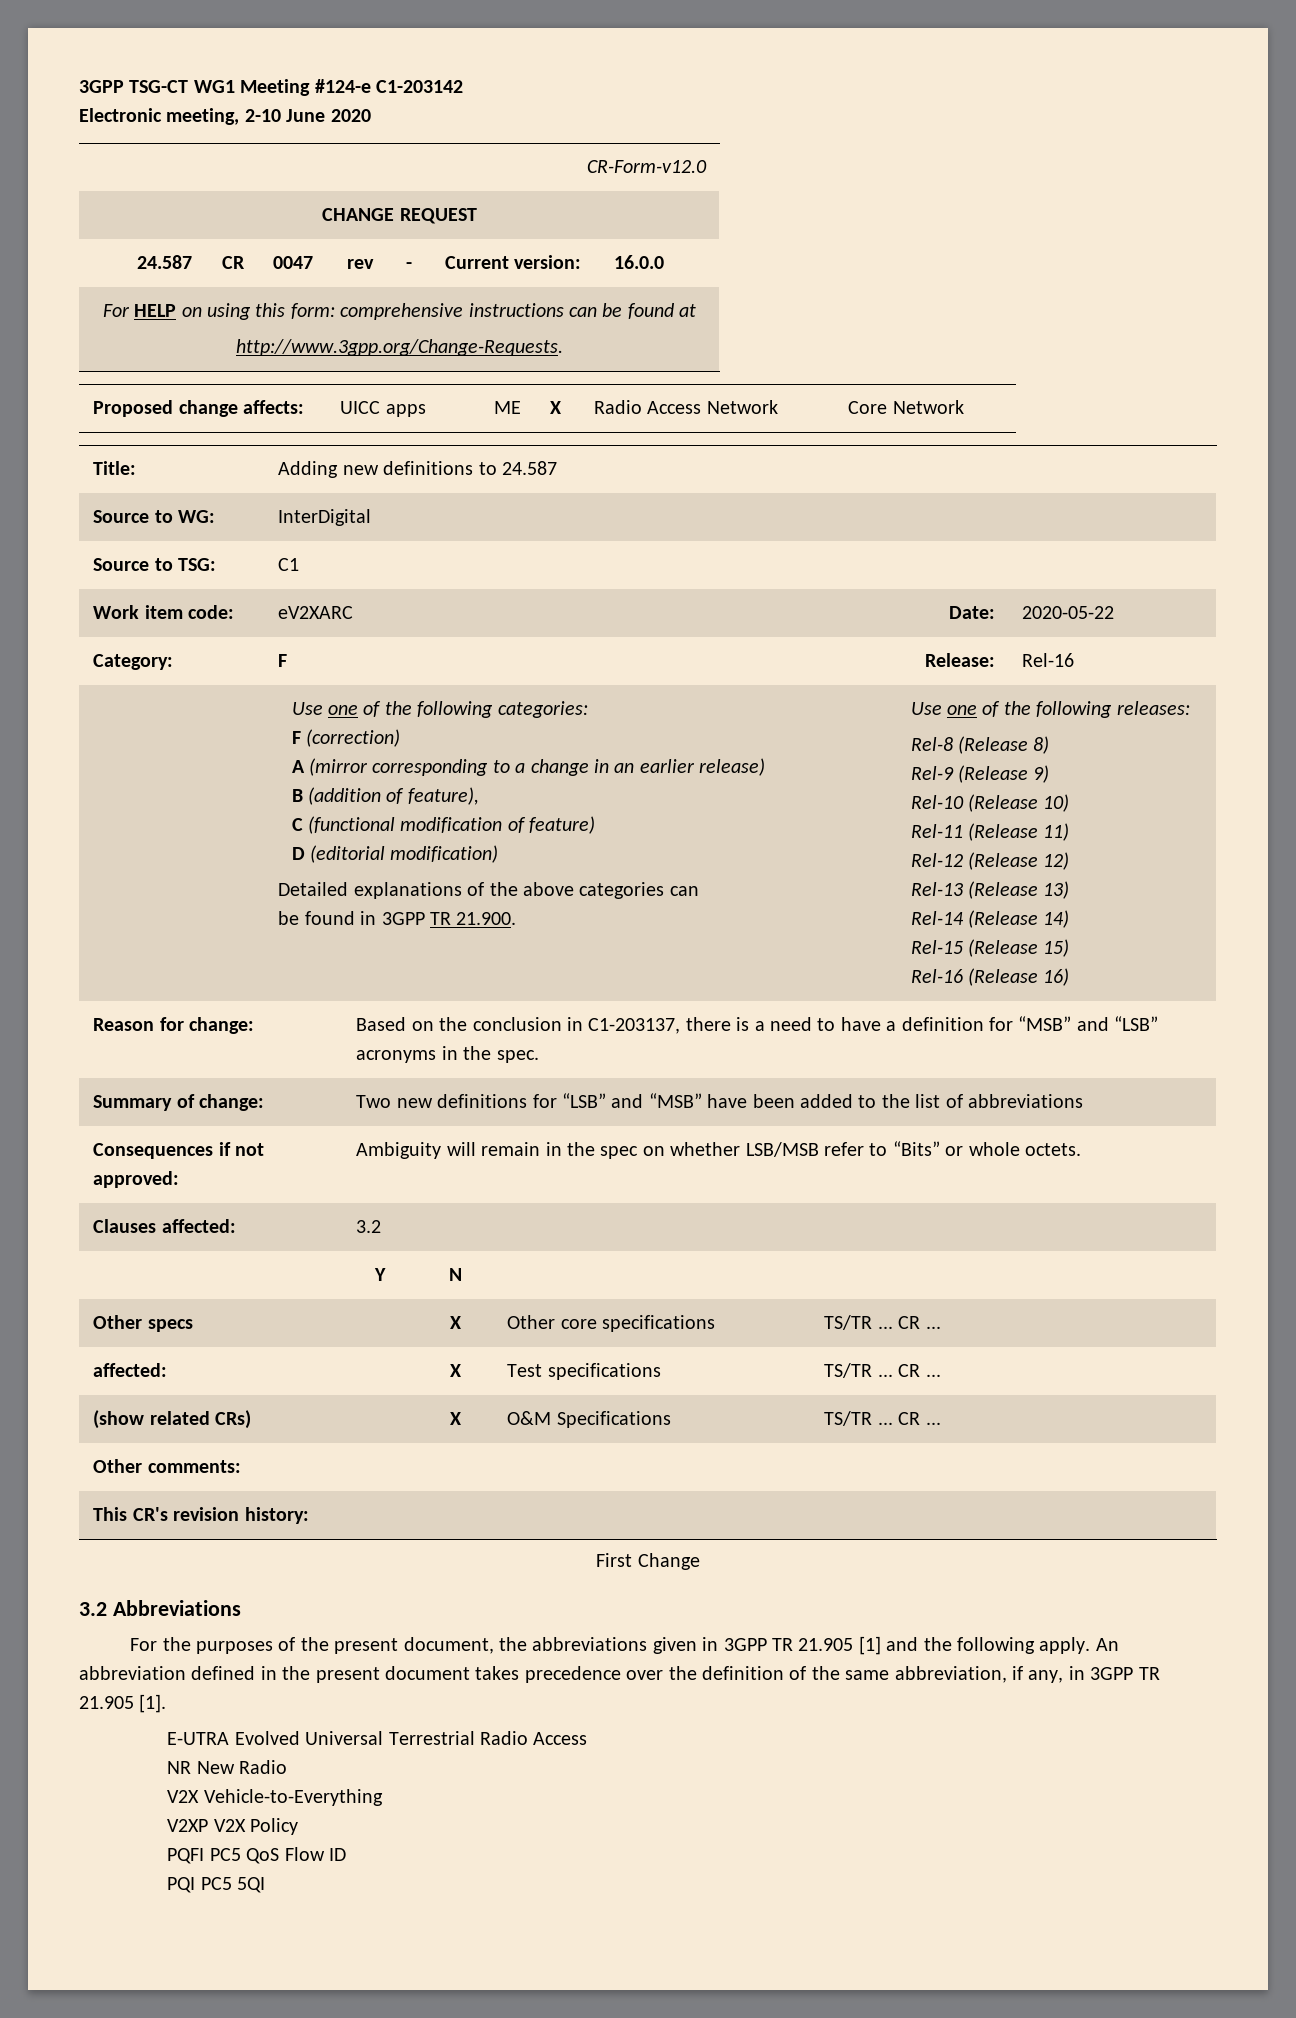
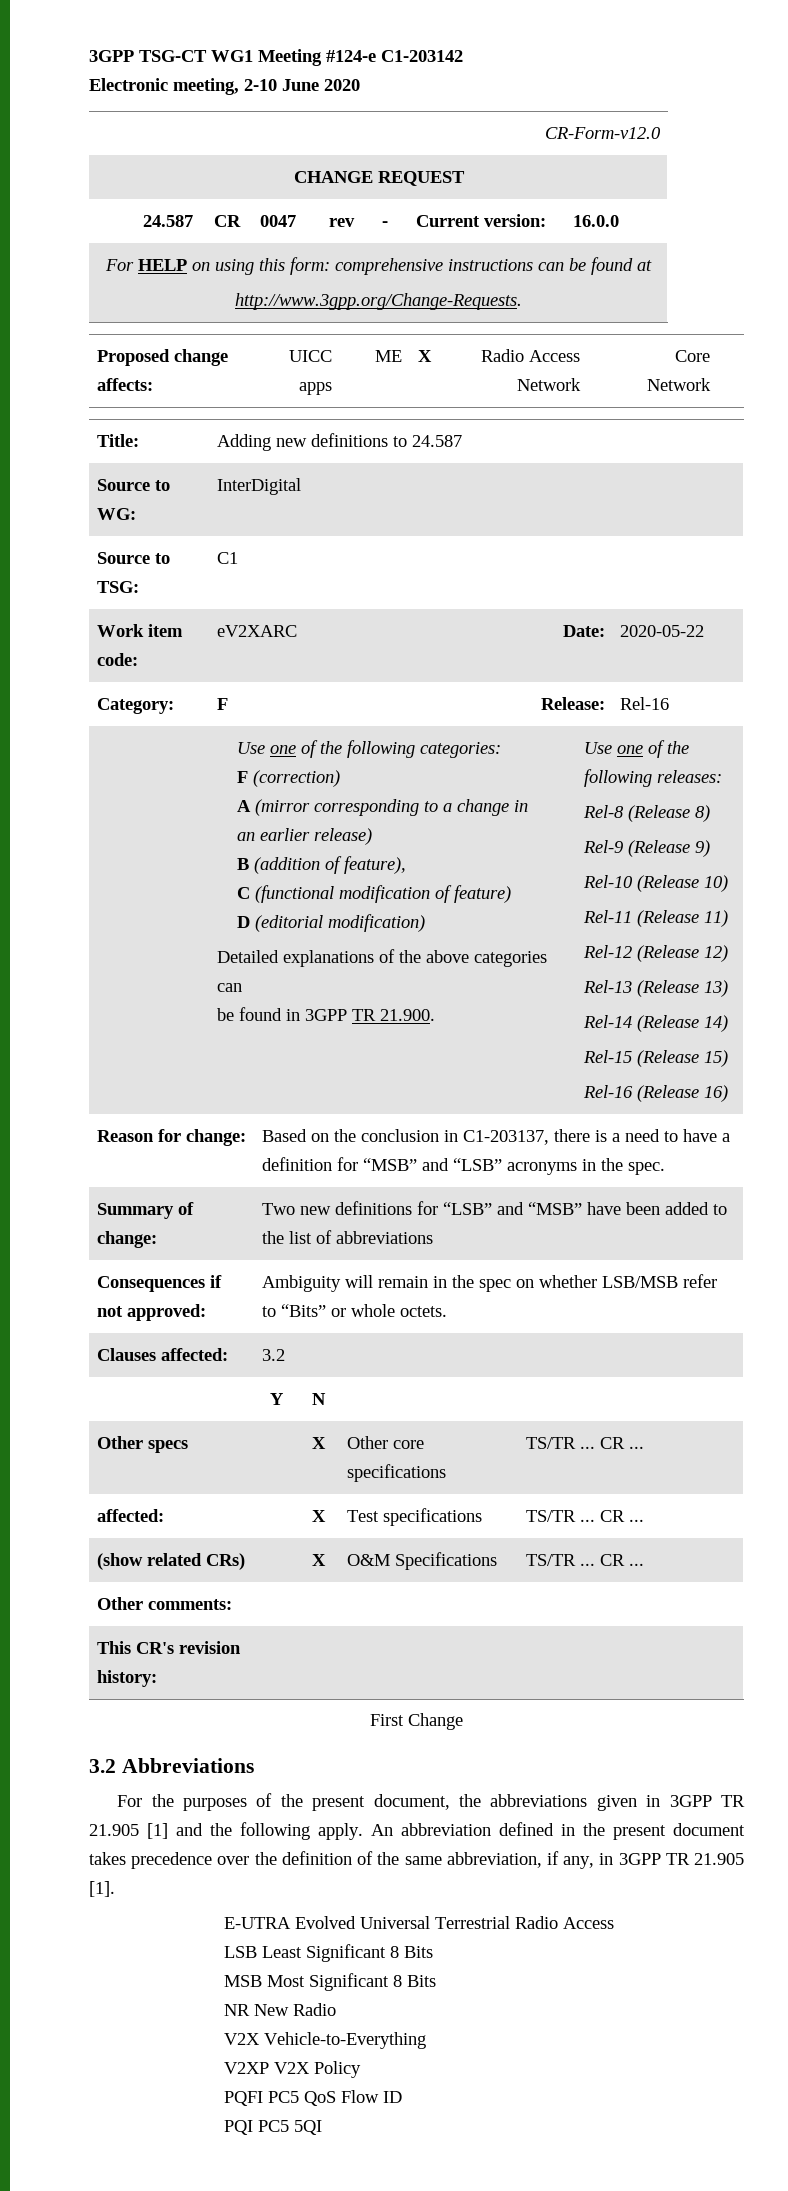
+ LSB Least Significant 8 Bits
+ MSB Most Significant 8 Bits

